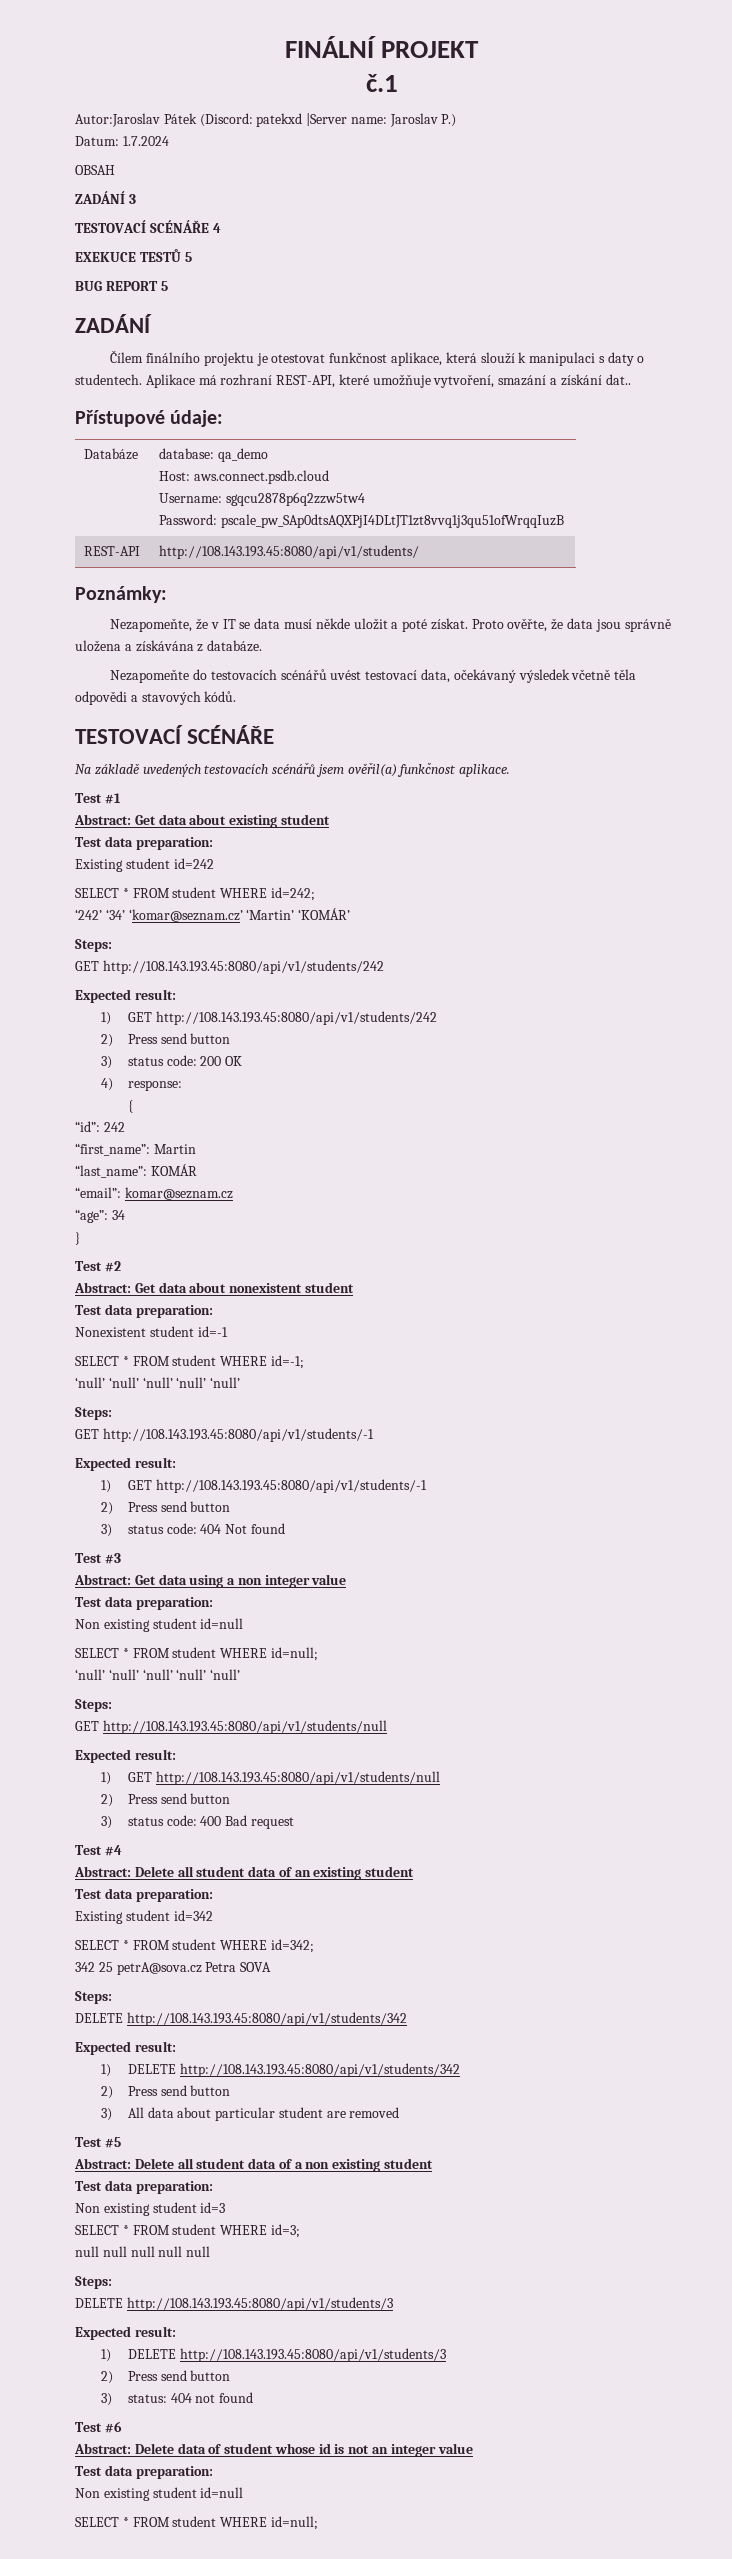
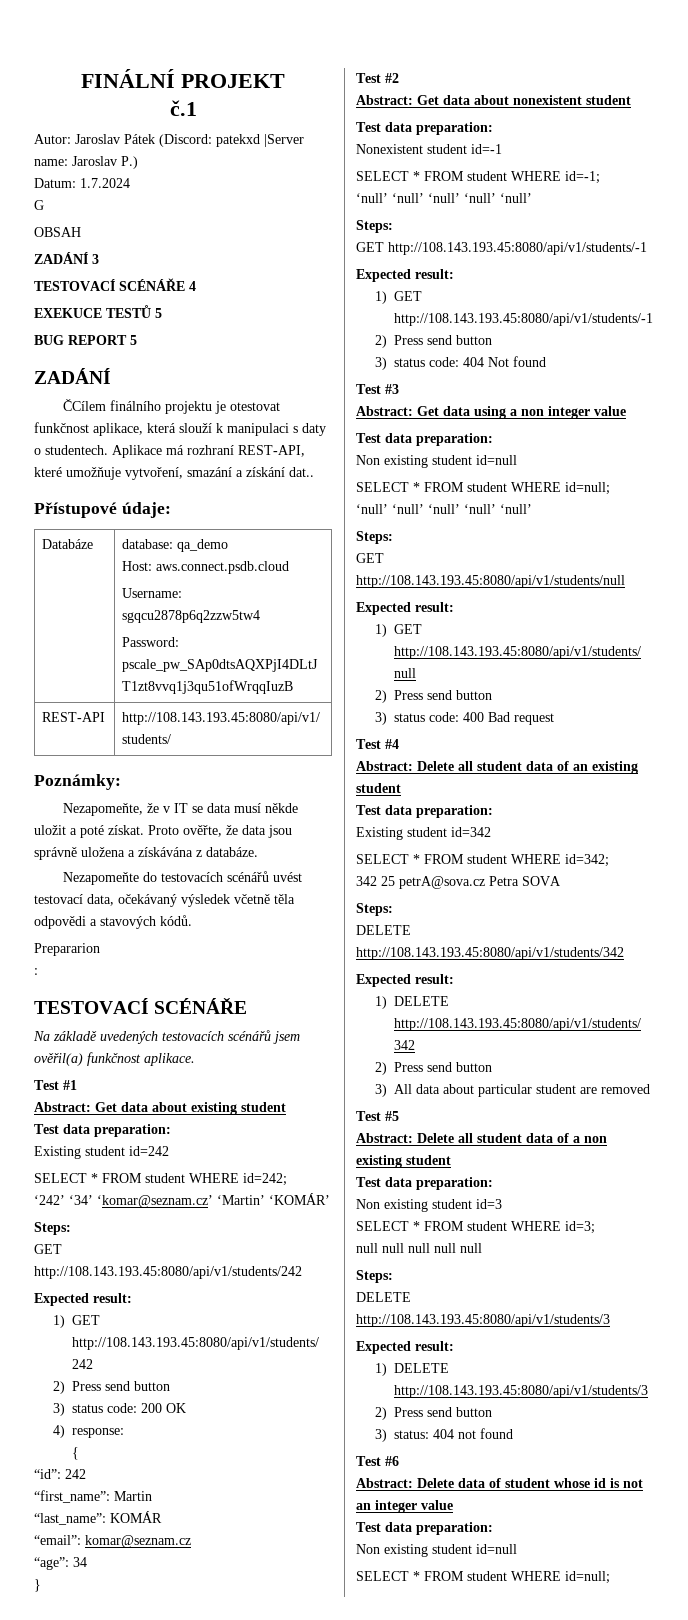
- Autor:Jaroslav Pátek (Discord: patekxd |Server name: Jaroslav P.)
+ Autor: Jaroslav Pátek (Discord: patekxd |Server name: Jaroslav P.)
+ G
- Čílem finálního projektu je otestovat funkčnost aplikace, která slouží k manipulaci s daty o studentech.
+ ČCílem finálního projektu je otestovat funkčnost aplikace, která slouží k manipulaci s daty o studentech.
+ Prepararion
+ :

